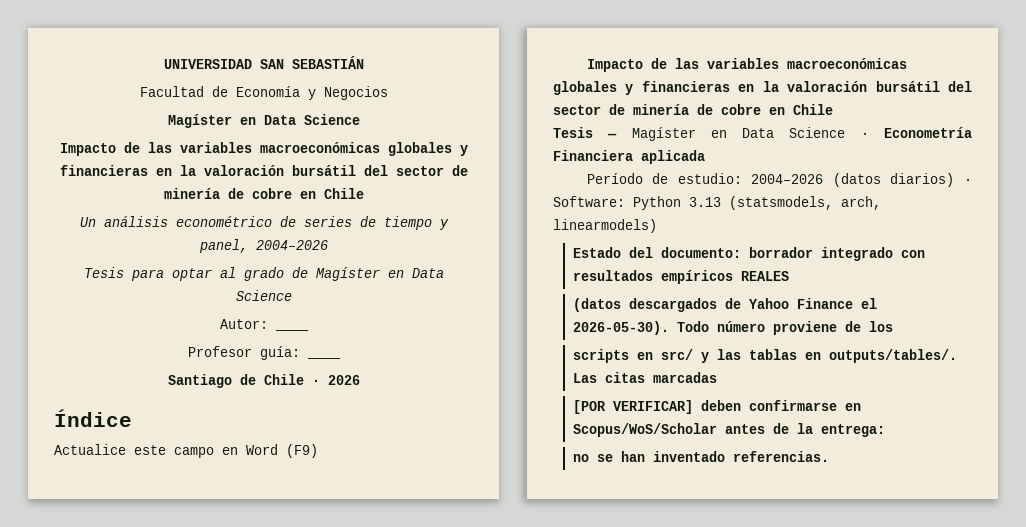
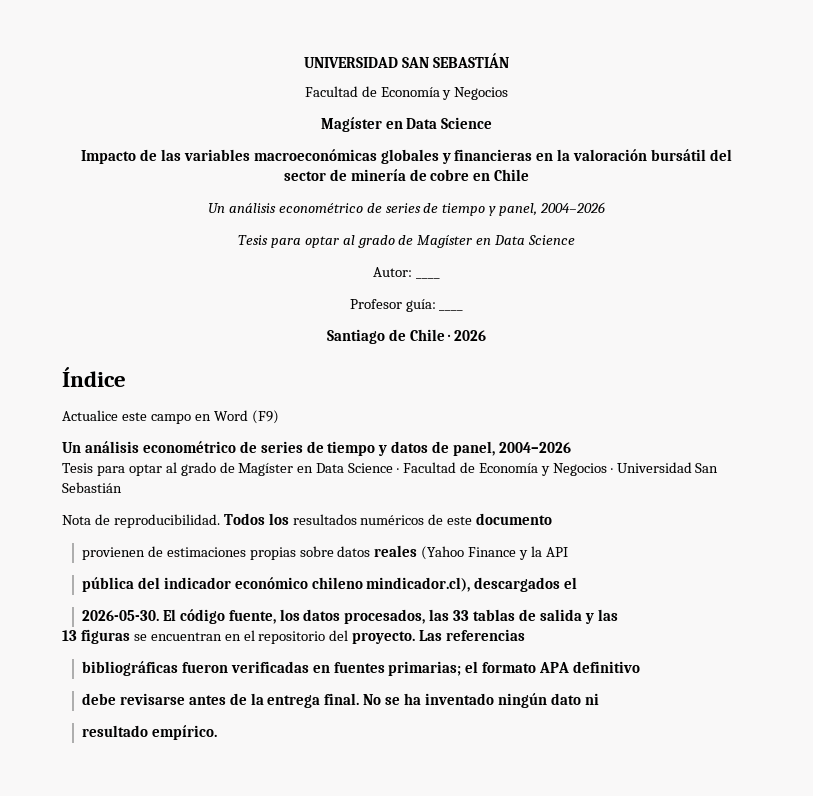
  Actualice este campo en Word (F9)
- Impacto de las variables macroeconómicas globales y financieras en la valoración bursátil del sector de minería de cobre en Chile
- Tesis — Magíster en Data Science · Econometría Financiera aplicada
- Período de estudio: 2004–2026 (datos diarios) · Software: Python 3.13 (statsmodels, arch, linearmodels)
- Estado del documento: borrador integrado con resultados empíricos REALES
- (datos descargados de Yahoo Finance el 2026-05-30). Todo número proviene de los
- scripts en src/ y las tablas en outputs/tables/. Las citas marcadas
- [POR VERIFICAR] deben confirmarse en Scopus/WoS/Scholar antes de la entrega:
- no se han inventado referencias.
+ Un análisis econométrico de series de tiempo y datos de panel, 2004–2026
+ Tesis para optar al grado de Magíster en Data Science · Facultad de Economía y Negocios · Universidad San Sebastián
+ Nota de reproducibilidad. Todos los resultados numéricos de este documento
+ provienen de estimaciones propias sobre datos reales (Yahoo Finance y la API
+ pública del indicador económico chileno mindicador.cl), descargados el
+ 2026-05-30. El código fuente, los datos procesados, las 33 tablas de salida y las
+ 13 figuras se encuentran en el repositorio del proyecto. Las referencias
+ bibliográficas fueron verificadas en fuentes primarias; el formato APA definitivo
+ debe revisarse antes de la entrega final. No se ha inventado ningún dato ni
+ resultado empírico.

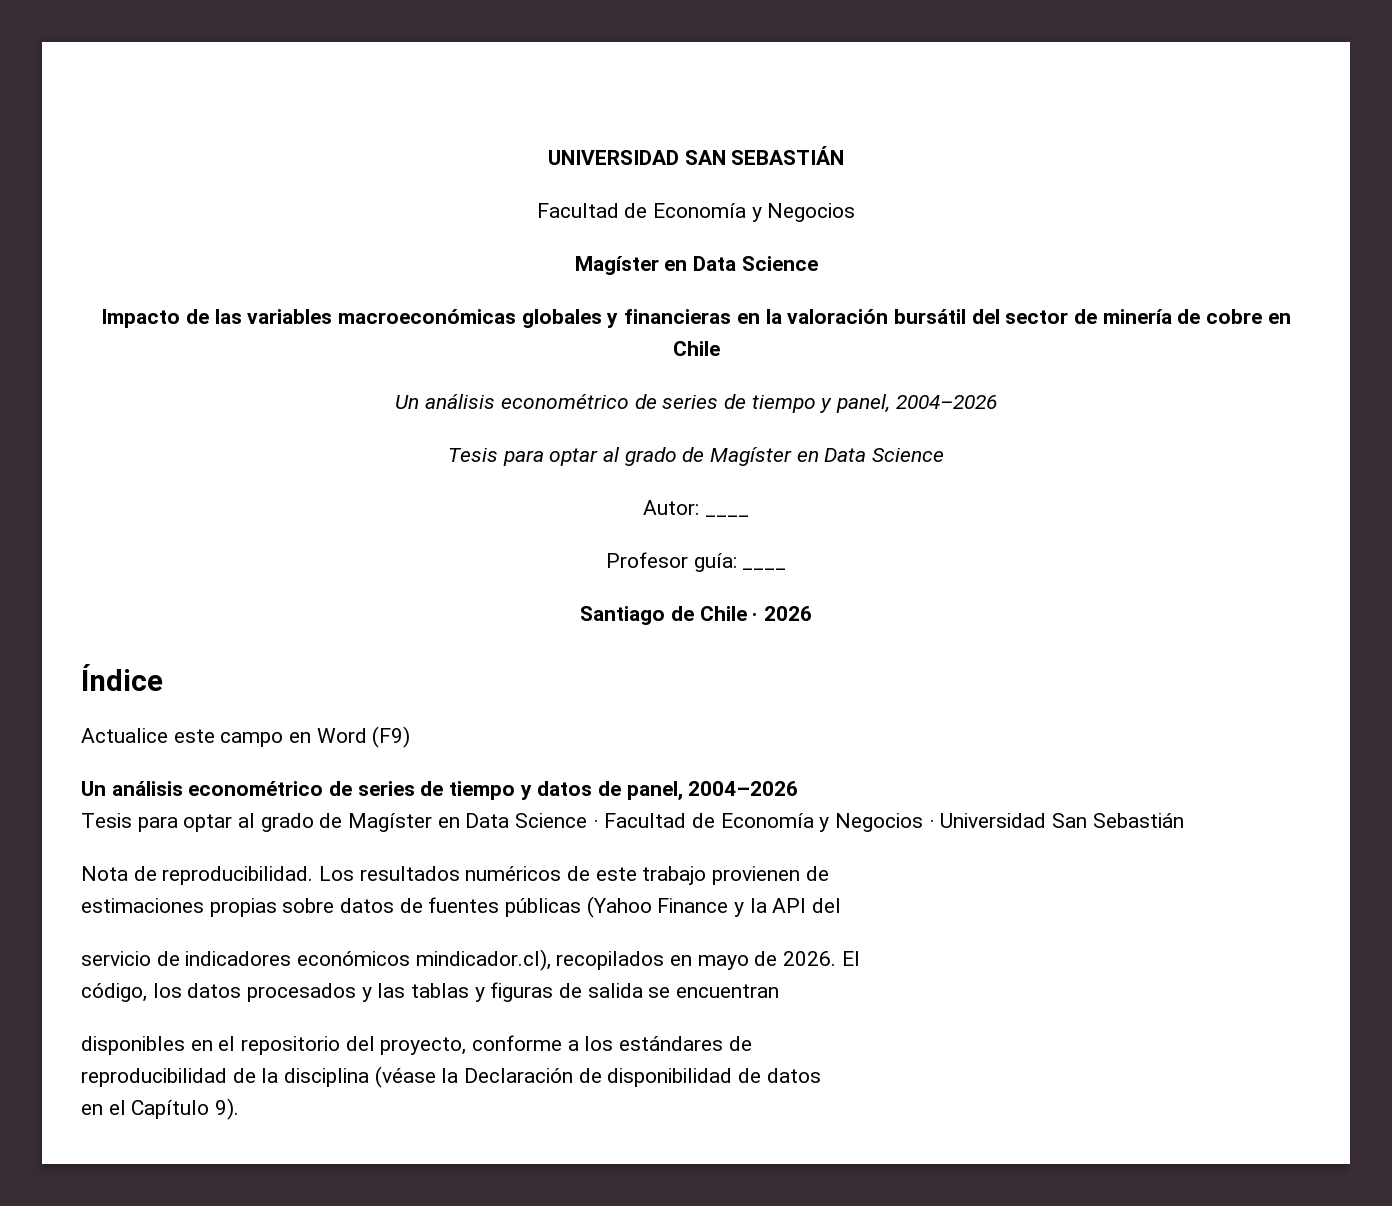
- Todos los resultados numéricos de este documento
- provienen de estimaciones propias sobre datos reales (Yahoo Finance y la API
- pública del indicador económico chileno mindicador.cl), descargados el
- 2026-05-30. El código fuente, los datos procesados, las 33 tablas de salida y las
- 13 figuras se encuentran en el repositorio del proyecto. Las referencias
- bibliográficas fueron verificadas en fuentes primarias; el formato APA definitivo
- debe revisarse antes de la entrega final. No se ha inventado ningún dato ni
- resultado empírico.
+ Los resultados numéricos de este trabajo provienen de
+ estimaciones propias sobre datos de fuentes públicas (Yahoo Finance y la API del
+ servicio de indicadores económicos mindicador.cl), recopilados en mayo de 2026. El
+ código, los datos procesados y las tablas y figuras de salida se encuentran
+ disponibles en el repositorio del proyecto, conforme a los estándares de
+ reproducibilidad de la disciplina (véase la Declaración de disponibilidad de datos
+ en el Capítulo 9).

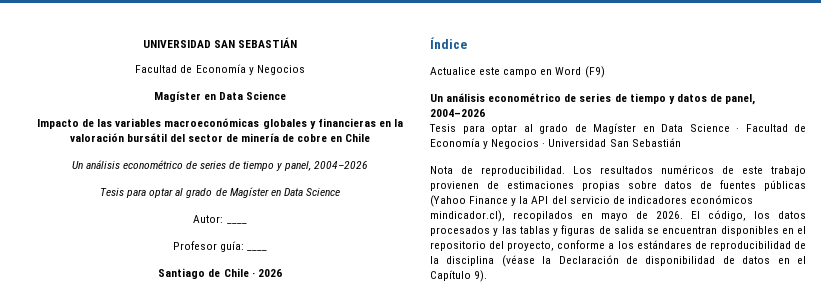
- Los resultados numéricos de este trabajo provienen de
- estimaciones propias sobre datos de fuentes públicas (Yahoo Finance y la API del
- servicio de indicadores económicos mindicador.cl), recopilados en mayo de 2026.
+ Los resultados numéricos de este trabajo provienen de estimaciones propias sobre datos de fuentes públicas (Yahoo Finance y la API del servicio de indicadores económicos mindicador.cl), recopilados en mayo de 2026.
- El
- código, los datos procesados y las tablas y figuras de salida se encuentran
- disponibles en el repositorio del proyecto, conforme a los estándares de
- reproducibilidad de la disciplina (véase la Declaración de disponibilidad de datos
- en el Capítulo 9).
+ El código, los datos procesados y las tablas y figuras de salida se encuentran disponibles en el repositorio del proyecto, conforme a los estándares de reproducibilidad de la disciplina (véase la Declaración de disponibilidad de datos en el Capítulo 9).

